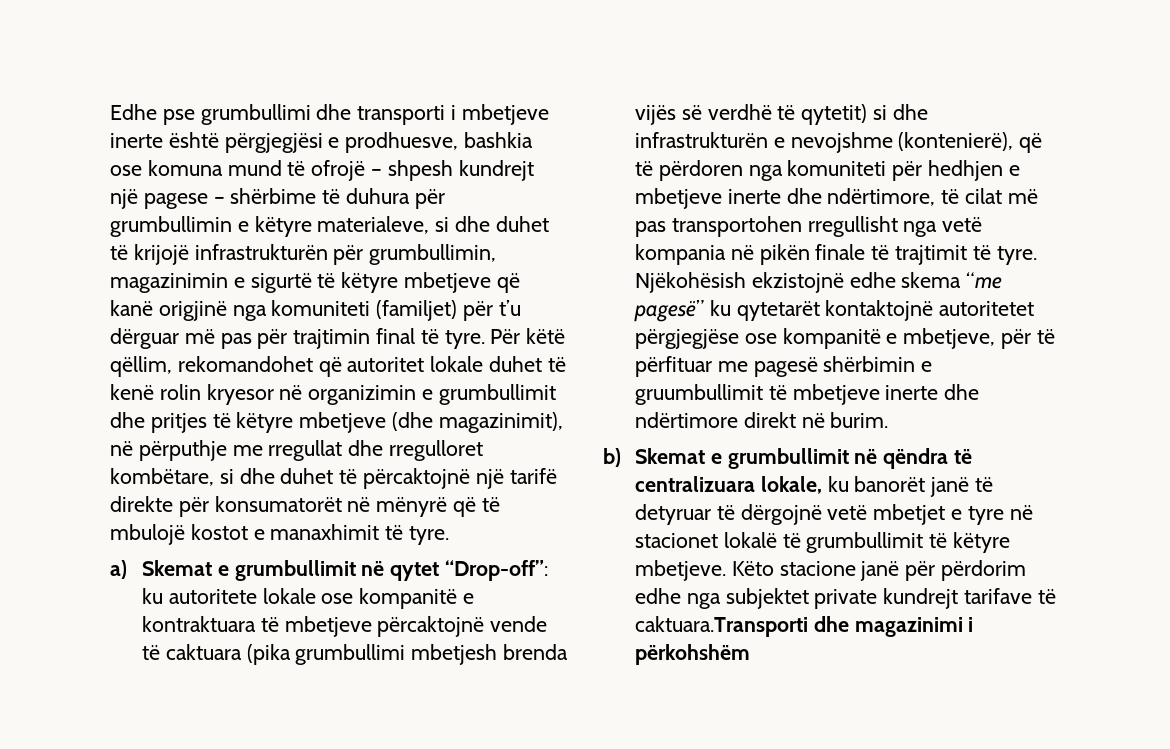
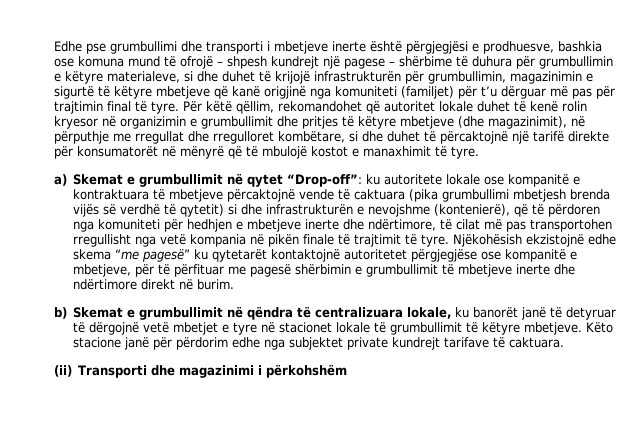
- Njëkohësish ekzistojnë edhe skema “me pagesë” ku qytetarët kontaktojnë autoritetet përgjegjëse ose kompanitë e mbetjeve, për të përfituar me pagesë shërbimin e gruumbullimit të mbetjeve inerte dhe ndërtimore direkt në burim.
+ Njëkohësish ekzistojnë edhe skema “me pagesë” ku qytetarët kontaktojnë autoritetet përgjegjëse ose kompanitë e mbetjeve, për të përfituar me pagesë shërbimin e grumbullimit të mbetjeve inerte dhe ndërtimore direkt në burim.
- b) Skemat e grumbullimit në qëndra të centralizuara lokale, ku banorët janë të detyruar të dërgojnë vetë mbetjet e tyre në stacionet lokalë të grumbullimit të këtyre mbetjeve.
+ b) Skemat e grumbullimit në qëndra të centralizuara lokale, ku banorët janë të detyruar të dërgojnë vetë mbetjet e tyre në stacionet lokale të grumbullimit të këtyre mbetjeve.
- Këto stacione janë për përdorim edhe nga subjektet private kundrejt tarifave të caktuara.Transporti dhe magazinimi i përkohshëm
+ Këto stacione janë për përdorim edhe nga subjektet private kundrejt tarifave të caktuara.
+ (ii) Transporti dhe magazinimi i përkohshëm

